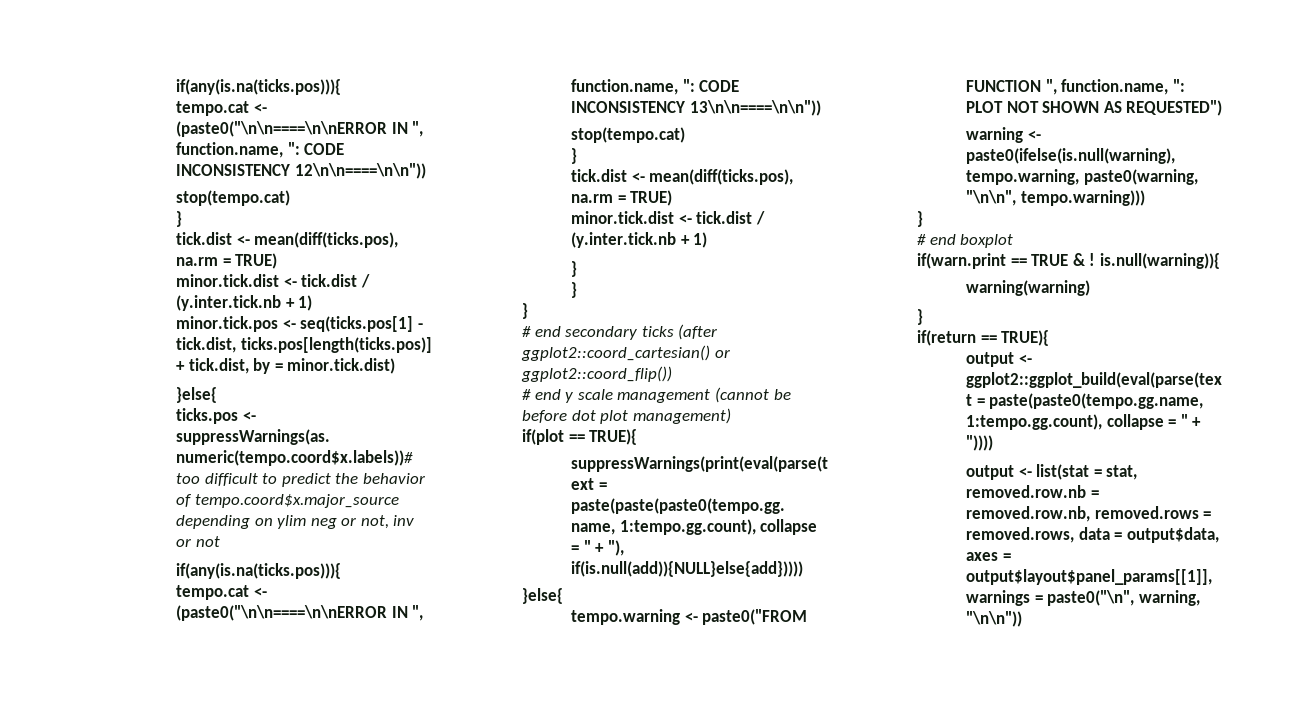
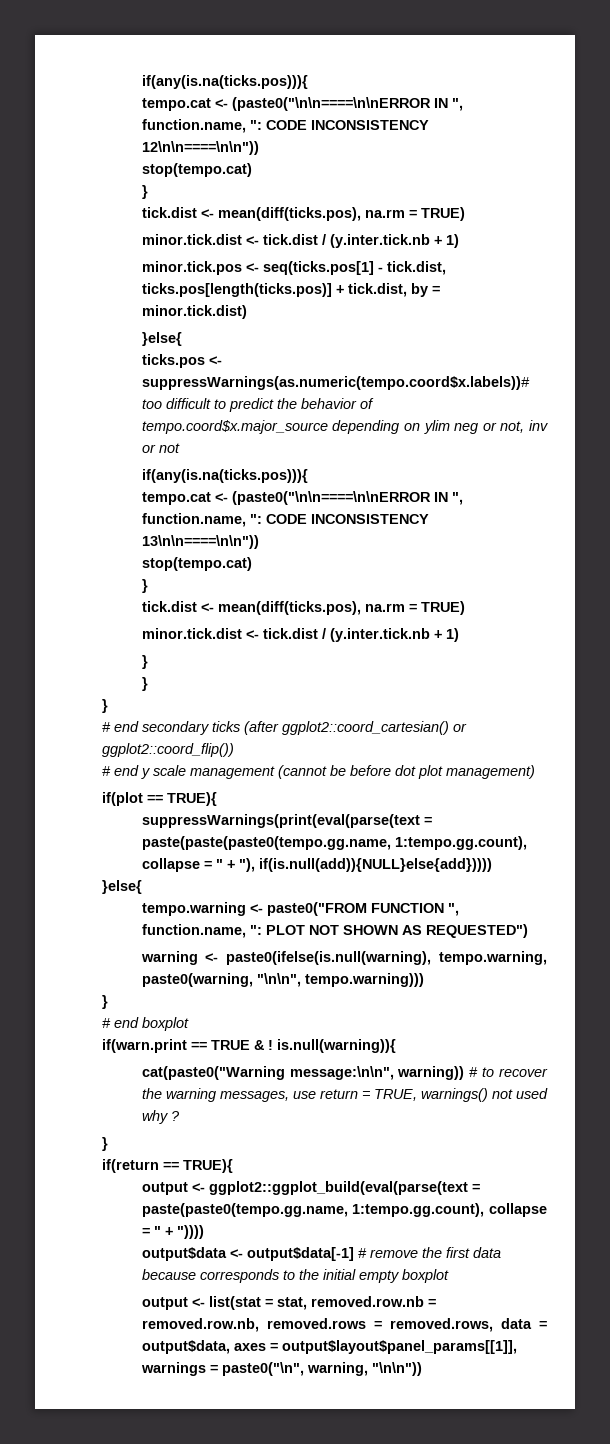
- warning(warning)
+ cat(paste0("Warning message:\n\n", warning)) # to recover the warning messages, use return = TRUE, warnings() not used why ?
+ output$data <- output$data[-1] # remove the first data because corresponds to the initial empty boxplot

